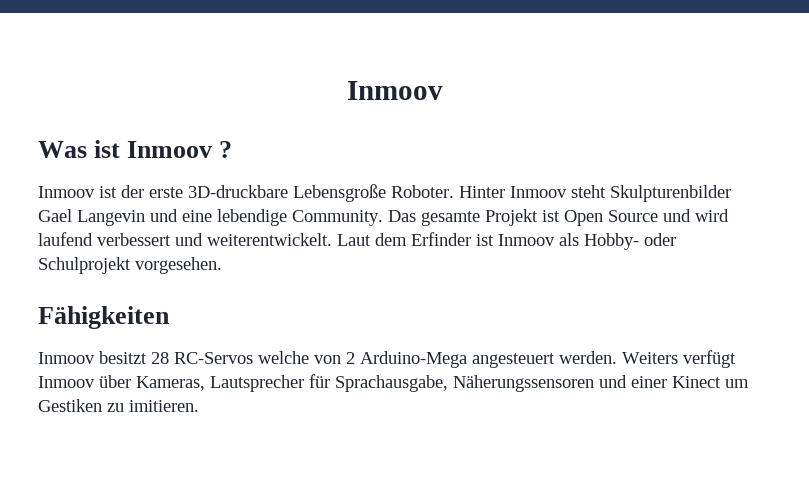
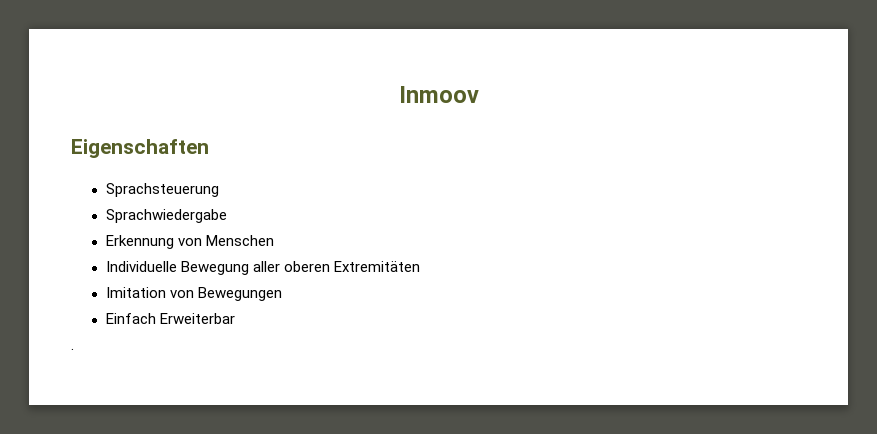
- Was ist Inmoov ?
- Inmoov ist der erste 3D-druckbare Lebensgroße Roboter. Hinter Inmoov steht Skulpturenbilder Gael Langevin und eine lebendige Community. Das gesamte Projekt ist Open Source und wird laufend verbessert und weiterentwickelt. Laut dem Erfinder ist Inmoov als Hobby- oder Schulprojekt vorgesehen.
- Fähigkeiten
- Inmoov besitzt 28 RC-Servos welche von 2 Arduino-Mega angesteuert werden. Weiters verfügt Inmoov über Kameras, Lautsprecher für Sprachausgabe, Näherungssensoren und einer Kinect um Gestiken zu imitieren.
+ Eigenschaften
+ Sprachsteuerung
+ Sprachwiedergabe
+ Erkennung von Menschen
+ Individuelle Bewegung aller oberen Extremitäten
+ Imitation von Bewegungen
+ Einfach Erweiterbar
+ .

